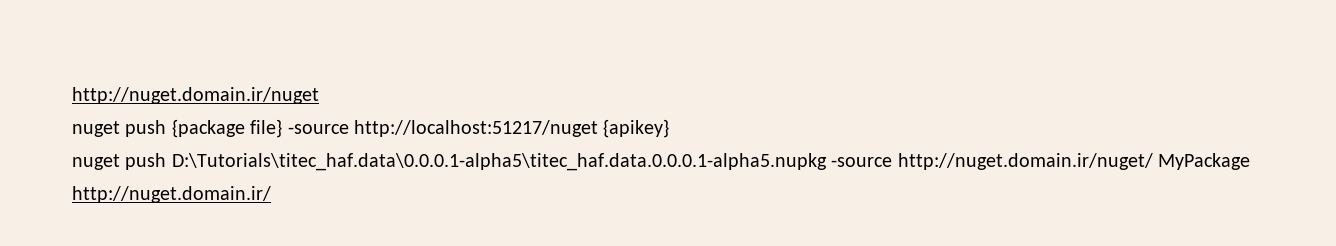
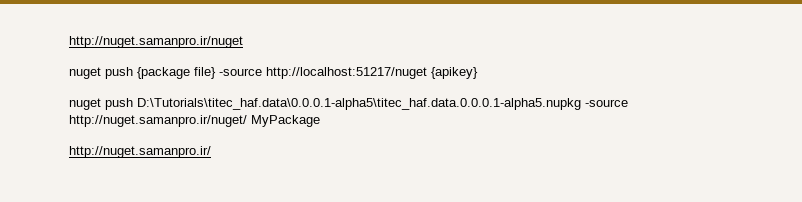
- http://nuget.domain.ir/nuget
+ http://nuget.samanpro.ir/nuget
- nuget push D:\Tutorials\titec_haf.data\0.0.0.1-alpha5\titec_haf.data.0.0.0.1-alpha5.nupkg -source http://nuget.domain.ir/nuget/ MyPackage
+ nuget push D:\Tutorials\titec_haf.data\0.0.0.1-alpha5\titec_haf.data.0.0.0.1-alpha5.nupkg -source http://nuget.samanpro.ir/nuget/ MyPackage
- http://nuget.domain.ir/
+ http://nuget.samanpro.ir/

